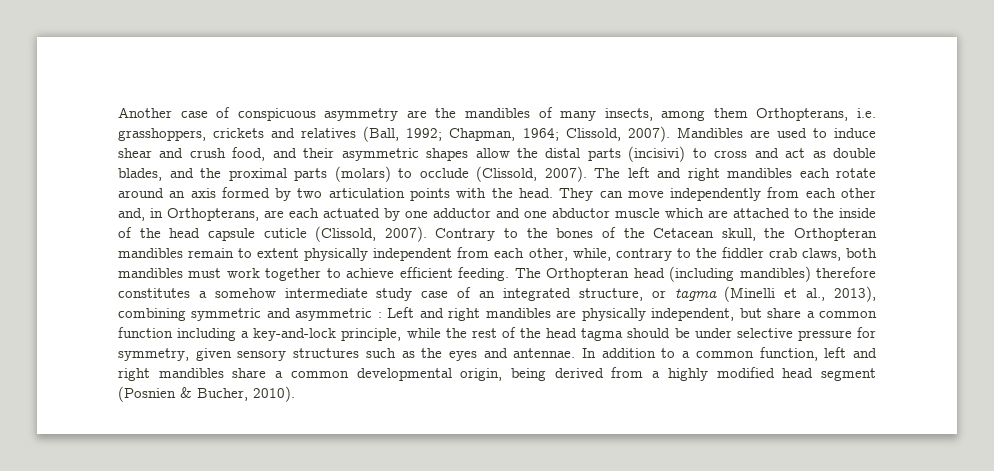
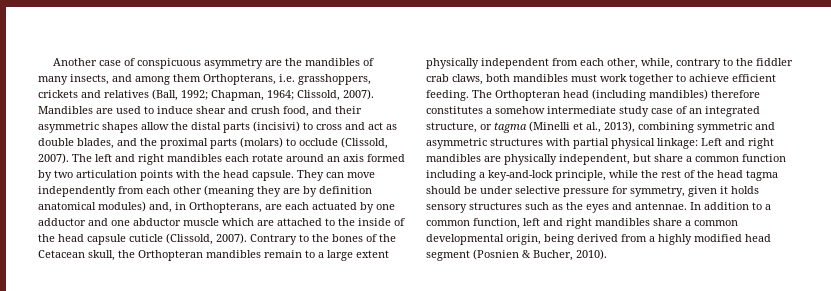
- Another case of conspicuous asymmetry are the mandibles of many insects, among them Orthopterans, i.e. grasshoppers, crickets and relatives (Ball, 1992; Chapman, 1964; Clissold, 2007).
+ Another case of conspicuous asymmetry are the mandibles of many insects, and among them Orthopterans, i.e. grasshoppers, crickets and relatives (Ball, 1992; Chapman, 1964; Clissold, 2007).
- The left and right mandibles each rotate around an axis formed by two articulation points with the head.
+ The left and right mandibles each rotate around an axis formed by two articulation points with the head capsule.
- They can move independently from each other and, in Orthopterans, are each actuated by one adductor and one abductor muscle which are attached to the inside of the head capsule cuticle (Clissold, 2007).
+ They can move independently from each other (meaning they are by definition anatomical modules) and, in Orthopterans, are each actuated by one adductor and one abductor muscle which are attached to the inside of the head capsule cuticle (Clissold, 2007).
- Contrary to the bones of the Cetacean skull, the Orthopteran mandibles remain to extent physically independent from each other, while, contrary to the fiddler crab claws, both mandibles must work together to achieve efficient feeding.
+ Contrary to the bones of the Cetacean skull, the Orthopteran mandibles remain to a large extent physically independent from each other, while, contrary to the fiddler crab claws, both mandibles must work together to achieve efficient feeding.
- The Orthopteran head (including mandibles) therefore constitutes a somehow intermediate study case of an integrated structure, or tagma (Minelli et al., 2013), combining symmetric and asymmetric :
+ The Orthopteran head (including mandibles) therefore constitutes a somehow intermediate study case of an integrated structure, or tagma (Minelli et al., 2013), combining symmetric and asymmetric structures with partial physical linkage:
- Left and right mandibles are physically independent, but share a common function including a key-and-lock principle, while the rest of the head tagma should be under selective pressure for symmetry, given sensory structures such as the eyes and antennae.
+ Left and right mandibles are physically independent, but share a common function including a key-and-lock principle, while the rest of the head tagma should be under selective pressure for symmetry, given it holds sensory structures such as the eyes and antennae.

